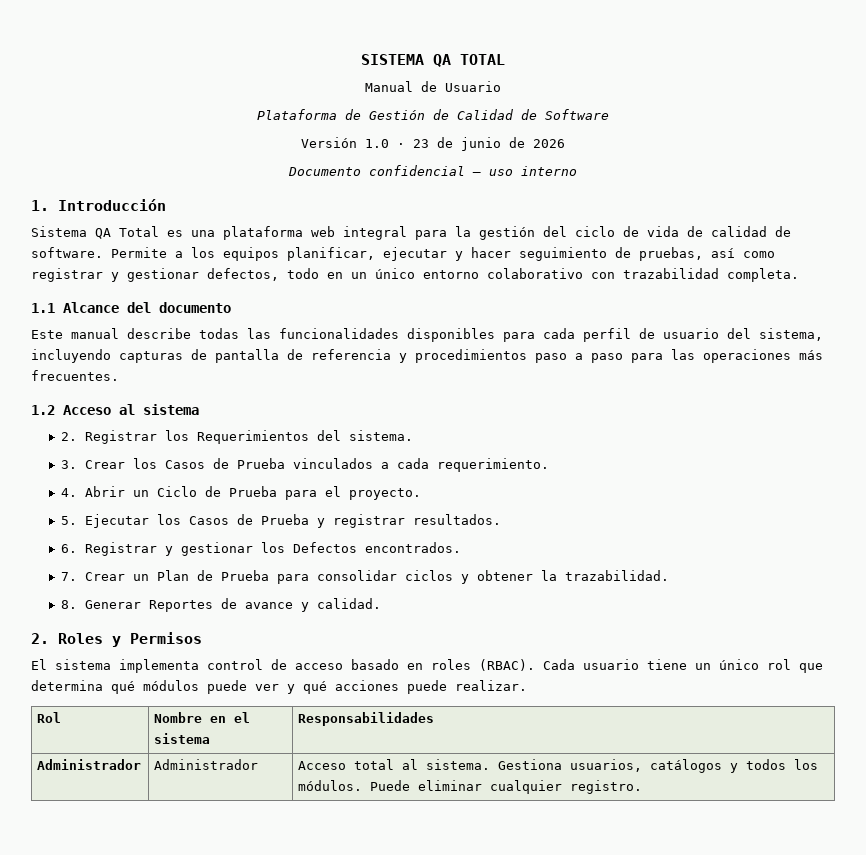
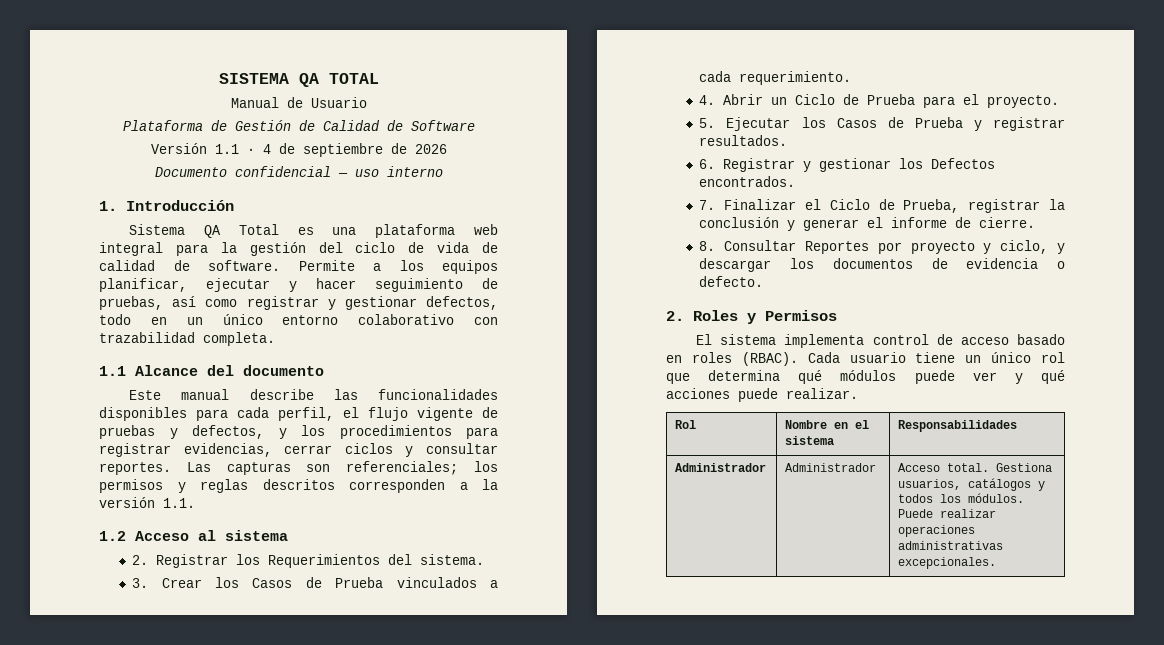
- Versión 1.0 · 23 de junio de 2026
+ Versión 1.1 · 4 de septiembre de 2026
- Este manual describe todas las funcionalidades disponibles para cada perfil de usuario del sistema, incluyendo capturas de pantalla de referencia y procedimientos paso a paso para las operaciones más frecuentes.
+ Este manual describe las funcionalidades disponibles para cada perfil, el flujo vigente de pruebas y defectos, y los procedimientos para registrar evidencias, cerrar ciclos y consultar reportes. Las capturas son referenciales; los permisos y reglas descritos corresponden a la versión 1.1.
- 7. Crear un Plan de Prueba para consolidar ciclos y obtener la trazabilidad.
- 8. Generar Reportes de avance y calidad.
+ 7. Finalizar el Ciclo de Prueba, registrar la conclusión y generar el informe de cierre.
+ 8. Consultar Reportes por proyecto y ciclo, y descargar los documentos de evidencia o defecto.
- Administrador | Administrador | Acceso total al sistema. Gestiona usuarios, catálogos y todos los módulos. Puede eliminar cualquier registro.
+ Administrador | Administrador | Acceso total. Gestiona usuarios, catálogos y todos los módulos. Puede realizar operaciones administrativas excepcionales.

